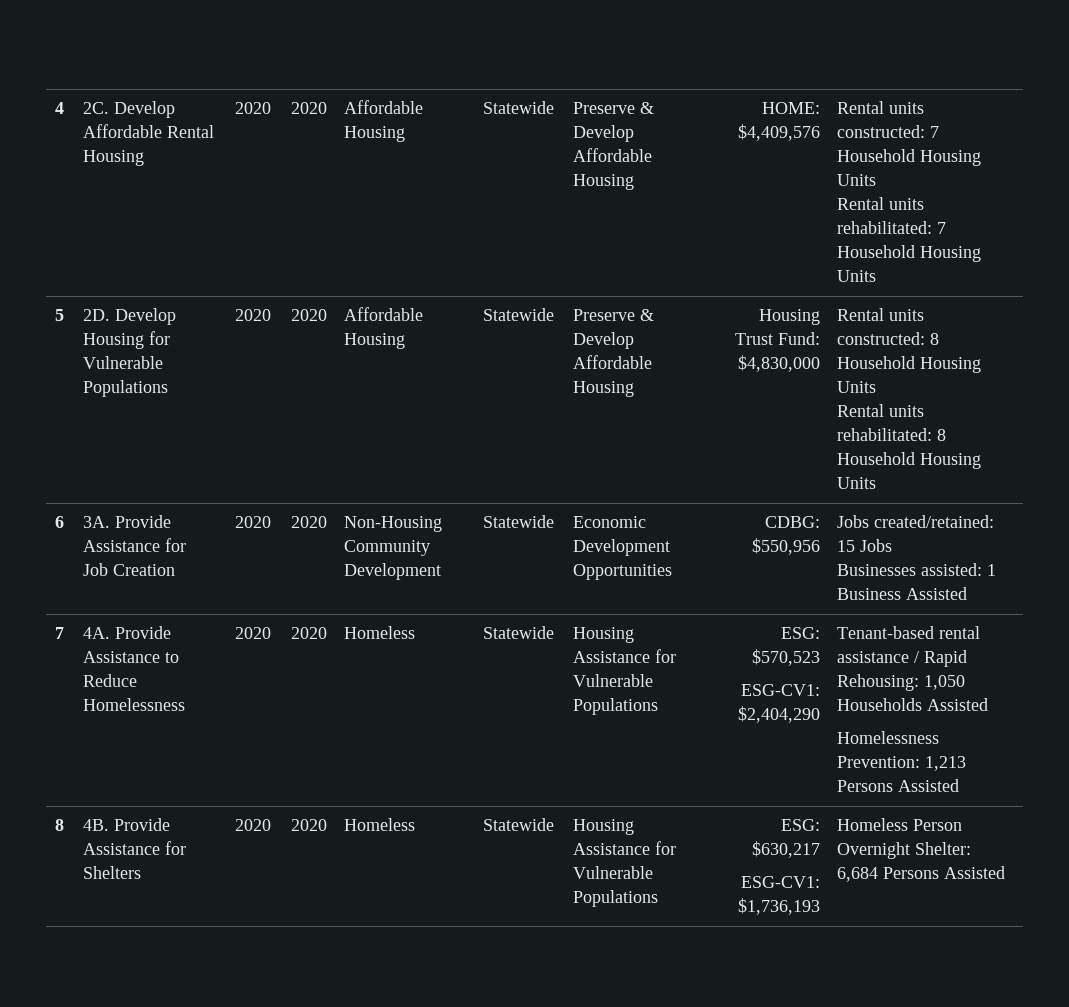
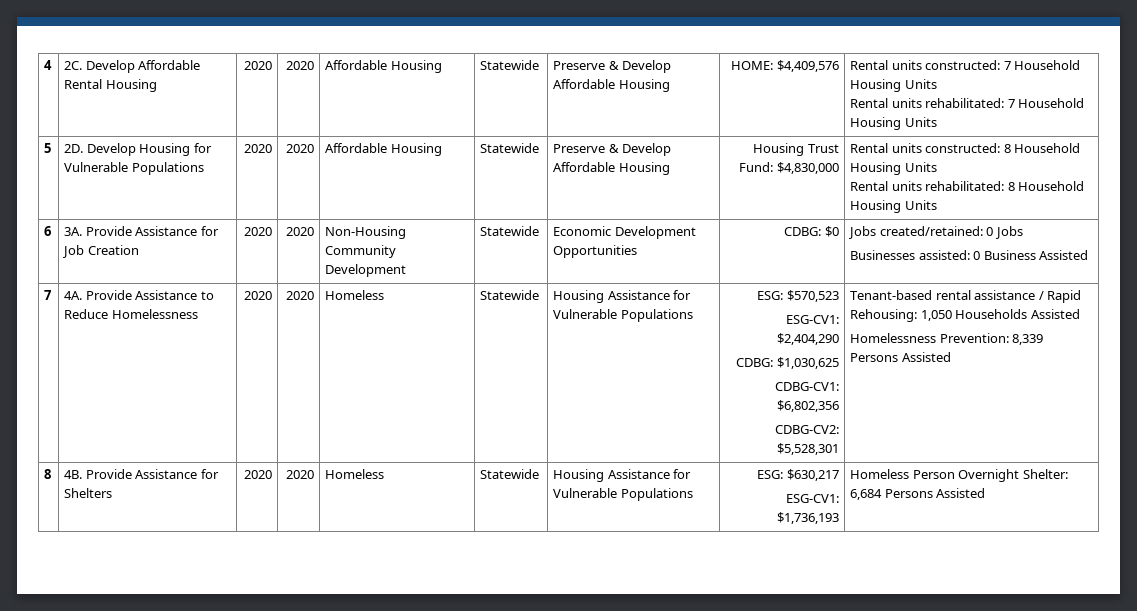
- 6 | 3A. Provide Assistance for Job Creation | 2020 | 2020 | Non-Housing Community Development | Statewide | Economic Development Opportunities | CDBG: $550,956 | Jobs created/retained: 15 Jobs
- Businesses assisted: 1 Business Assisted
+ 6 | 3A. Provide Assistance for Job Creation | 2020 | 2020 | Non-Housing Community Development | Statewide | Economic Development Opportunities | CDBG: $0 | Jobs created/retained: 0 Jobs
+ Businesses assisted: 0 Business Assisted
  7 | 4A. Provide Assistance to Reduce Homelessness | 2020 | 2020 | Homeless | Statewide | Housing Assistance for Vulnerable Populations | ESG: $570,523
- ESG-CV1: $2,404,290 | Tenant-based rental assistance / Rapid Rehousing: 1,050 Households Assisted
- Homelessness Prevention: 1,213 Persons Assisted
+ ESG-CV1: $2,404,290
+ CDBG: $1,030,625
+ CDBG-CV1: $6,802,356
+ CDBG-CV2: $5,528,301 | Tenant-based rental assistance / Rapid Rehousing: 1,050 Households Assisted
+ Homelessness Prevention: 8,339 Persons Assisted

